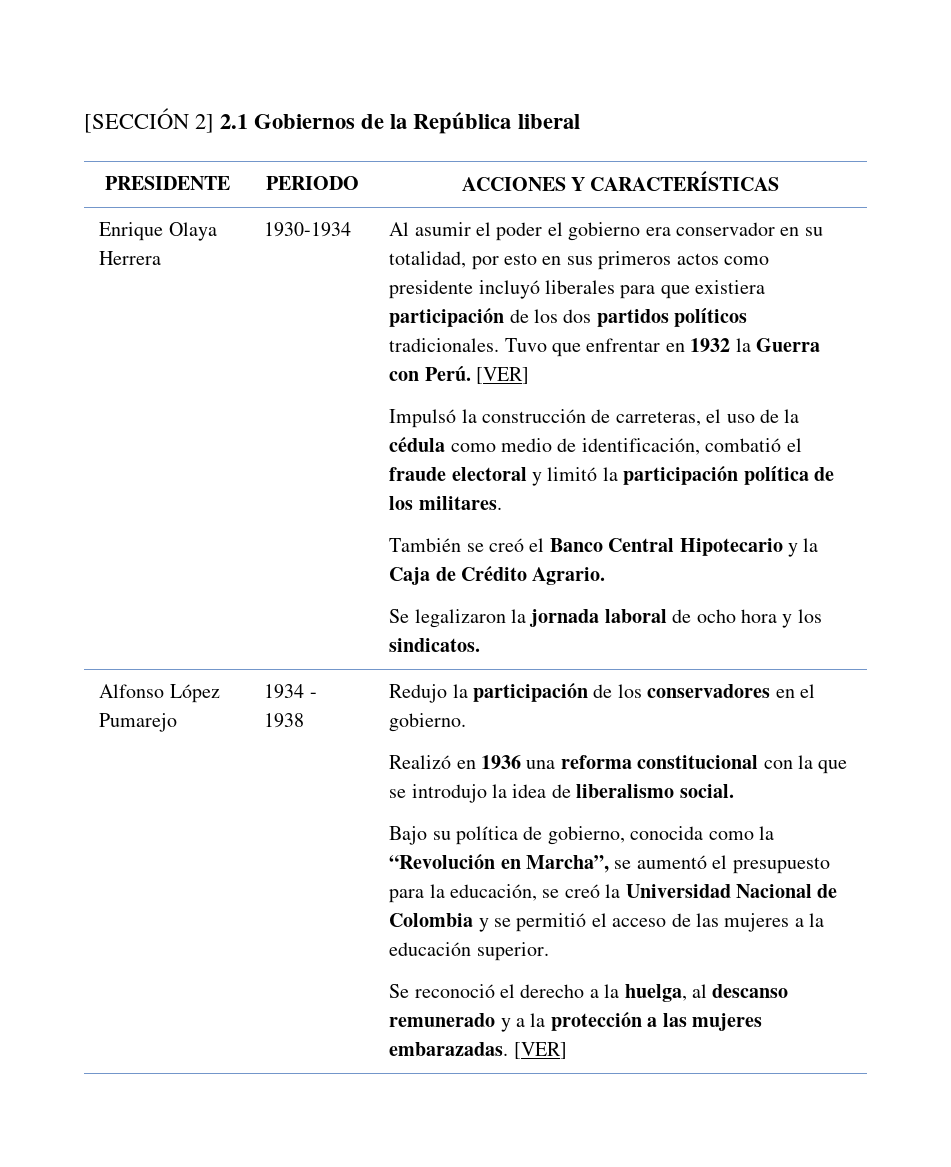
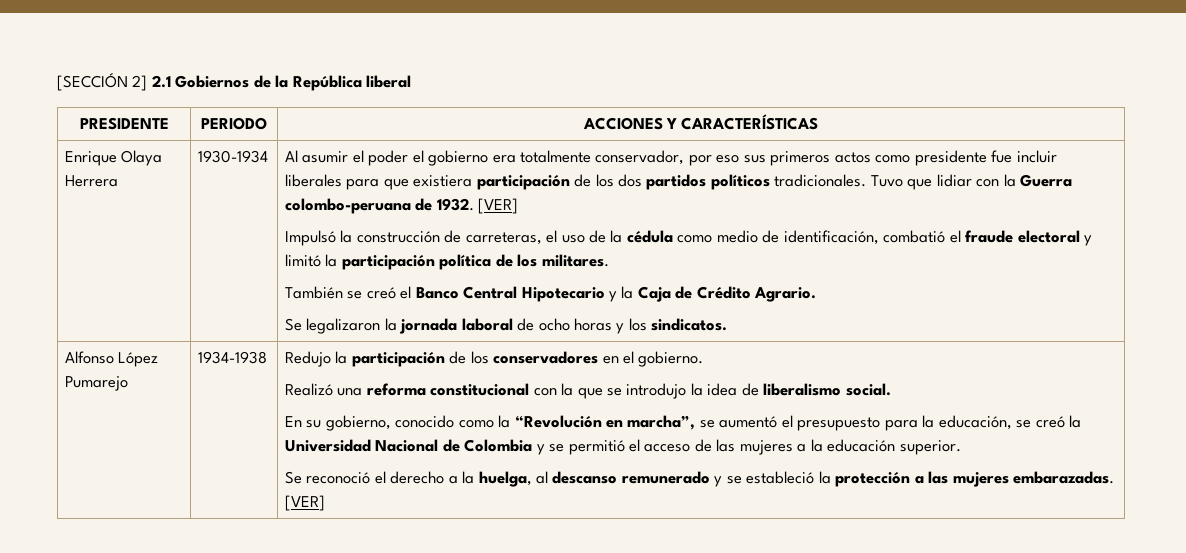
- Al asumir el poder el gobierno era conservador en su totalidad, por esto en sus primeros actos como presidente incluyó liberales para que existiera participación de los dos partidos políticos tradicionales.
+ Al asumir el poder el gobierno era totalmente conservador, por eso sus primeros actos como presidente fue incluir liberales para que existiera participación de los dos partidos políticos tradicionales.
- Tuvo que enfrentar en 1932 la Guerra con Perú.
+ Tuvo que lidiar con la Guerra colombo-peruana de 1932.
- Se legalizaron la jornada laboral de ocho hora y los sindicatos.
+ Se legalizaron la jornada laboral de ocho horas y los sindicatos.
- 1934 - 1938
+ 1934-1938
- Realizó en 1936 una reforma constitucional con la que se introdujo la idea de liberalismo social.
+ Realizó una reforma constitucional con la que se introdujo la idea de liberalismo social.
- Bajo su política de gobierno, conocida como la “Revolución en Marcha”, se aumentó el presupuesto para la educación, se creó la Universidad Nacional de Colombia y se permitió el acceso de las mujeres a la educación superior.
+ En su gobierno, conocido como la “Revolución en marcha”, se aumentó el presupuesto para la educación, se creó la Universidad Nacional de Colombia y se permitió el acceso de las mujeres a la educación superior.
- Se reconoció el derecho a la huelga, al descanso remunerado y a la protección a las mujeres embarazadas.
+ Se reconoció el derecho a la huelga, al descanso remunerado y se estableció la protección a las mujeres embarazadas.

